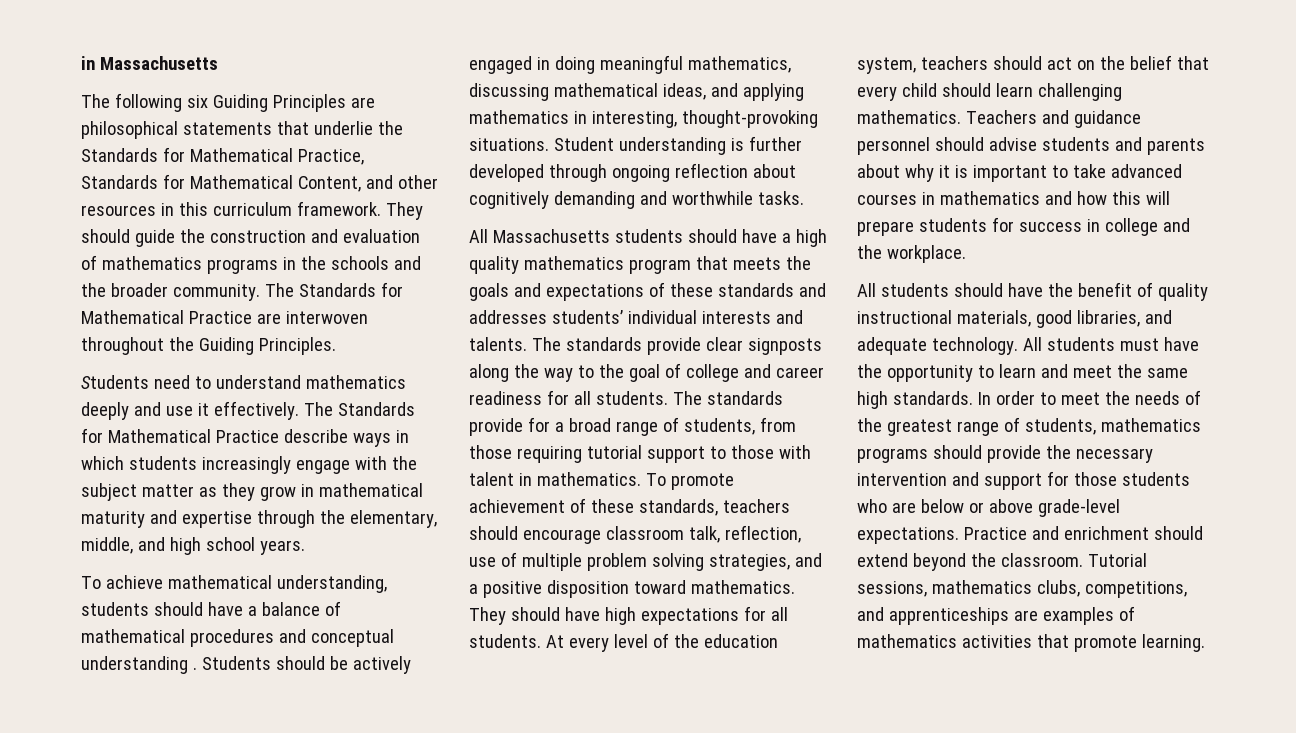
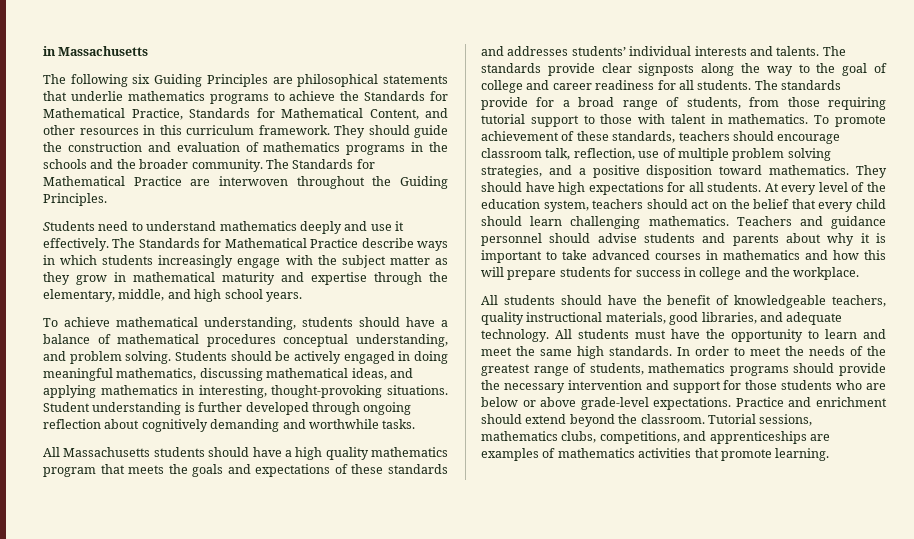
- The following six Guiding Principles are philosophical statements that underlie the Standards for Mathematical Practice, Standards for Mathematical Content, and other resources in this curriculum framework.
+ The following six Guiding Principles are philosophical statements that underlie mathematics programs to achieve the Standards for Mathematical Practice, Standards for Mathematical Content, and other resources in this curriculum framework.
- To achieve mathematical understanding, students should have a balance of mathematical procedures and conceptual understanding .
+ To achieve mathematical understanding, students should have a balance of mathematical procedures conceptual understanding, and problem solving.
- All students should have the benefit of quality instructional materials, good libraries, and adequate technology.
+ All students should have the benefit of knowledgeable teachers, quality instructional materials, good libraries, and adequate technology.

